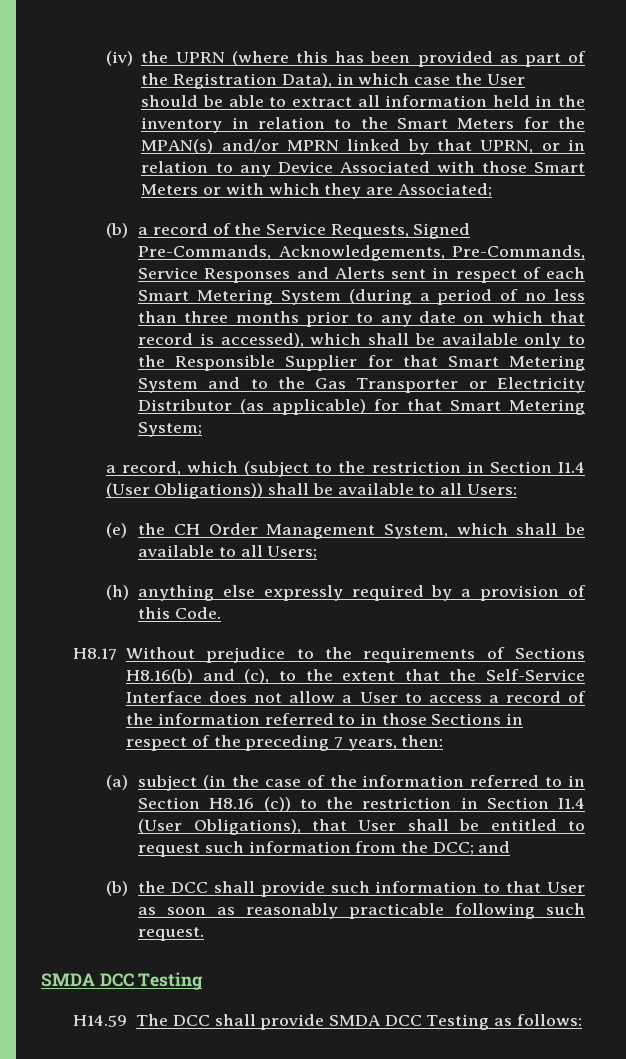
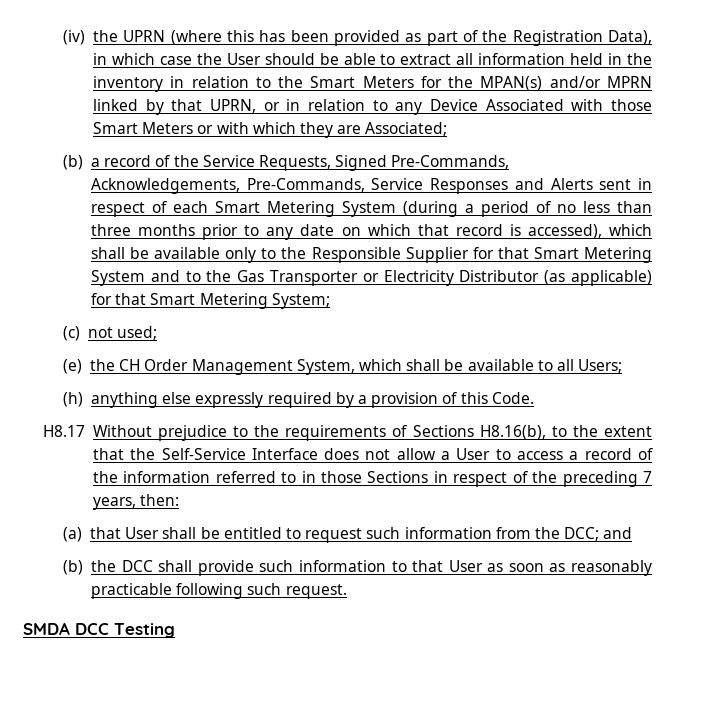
- a record, which (subject to the restriction in Section I1.4 (User Obligations)) shall be available to all Users:
+ (c) not used;
- H8.17 Without prejudice to the requirements of Sections H8.16(b) and (c), to the extent that the Self-Service Interface does not allow a User to access a record of the information referred to in those Sections in respect of the preceding 7 years, then:
+ H8.17 Without prejudice to the requirements of Sections H8.16(b), to the extent that the Self-Service Interface does not allow a User to access a record of the information referred to in those Sections in respect of the preceding 7 years, then:
- (a) subject (in the case of the information referred to in Section H8.16 (c)) to the restriction in Section I1.4 (User Obligations), that User shall be entitled to request such information from the DCC; and
+ (a) that User shall be entitled to request such information from the DCC; and
- H14.59 The DCC shall provide SMDA DCC Testing as follows:

